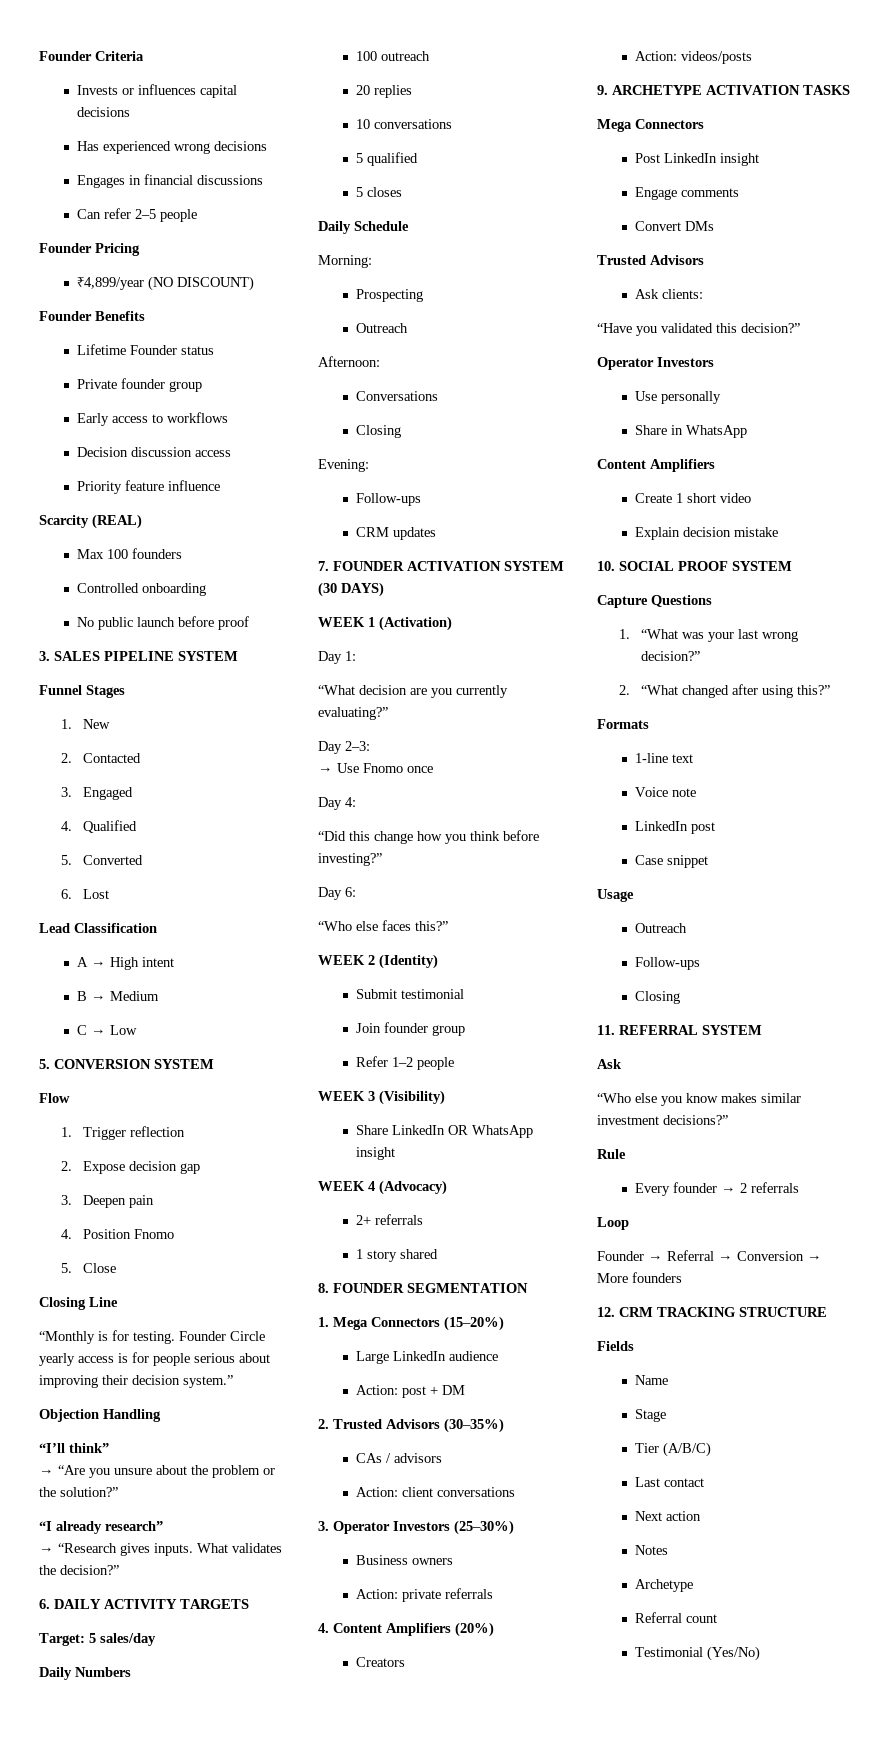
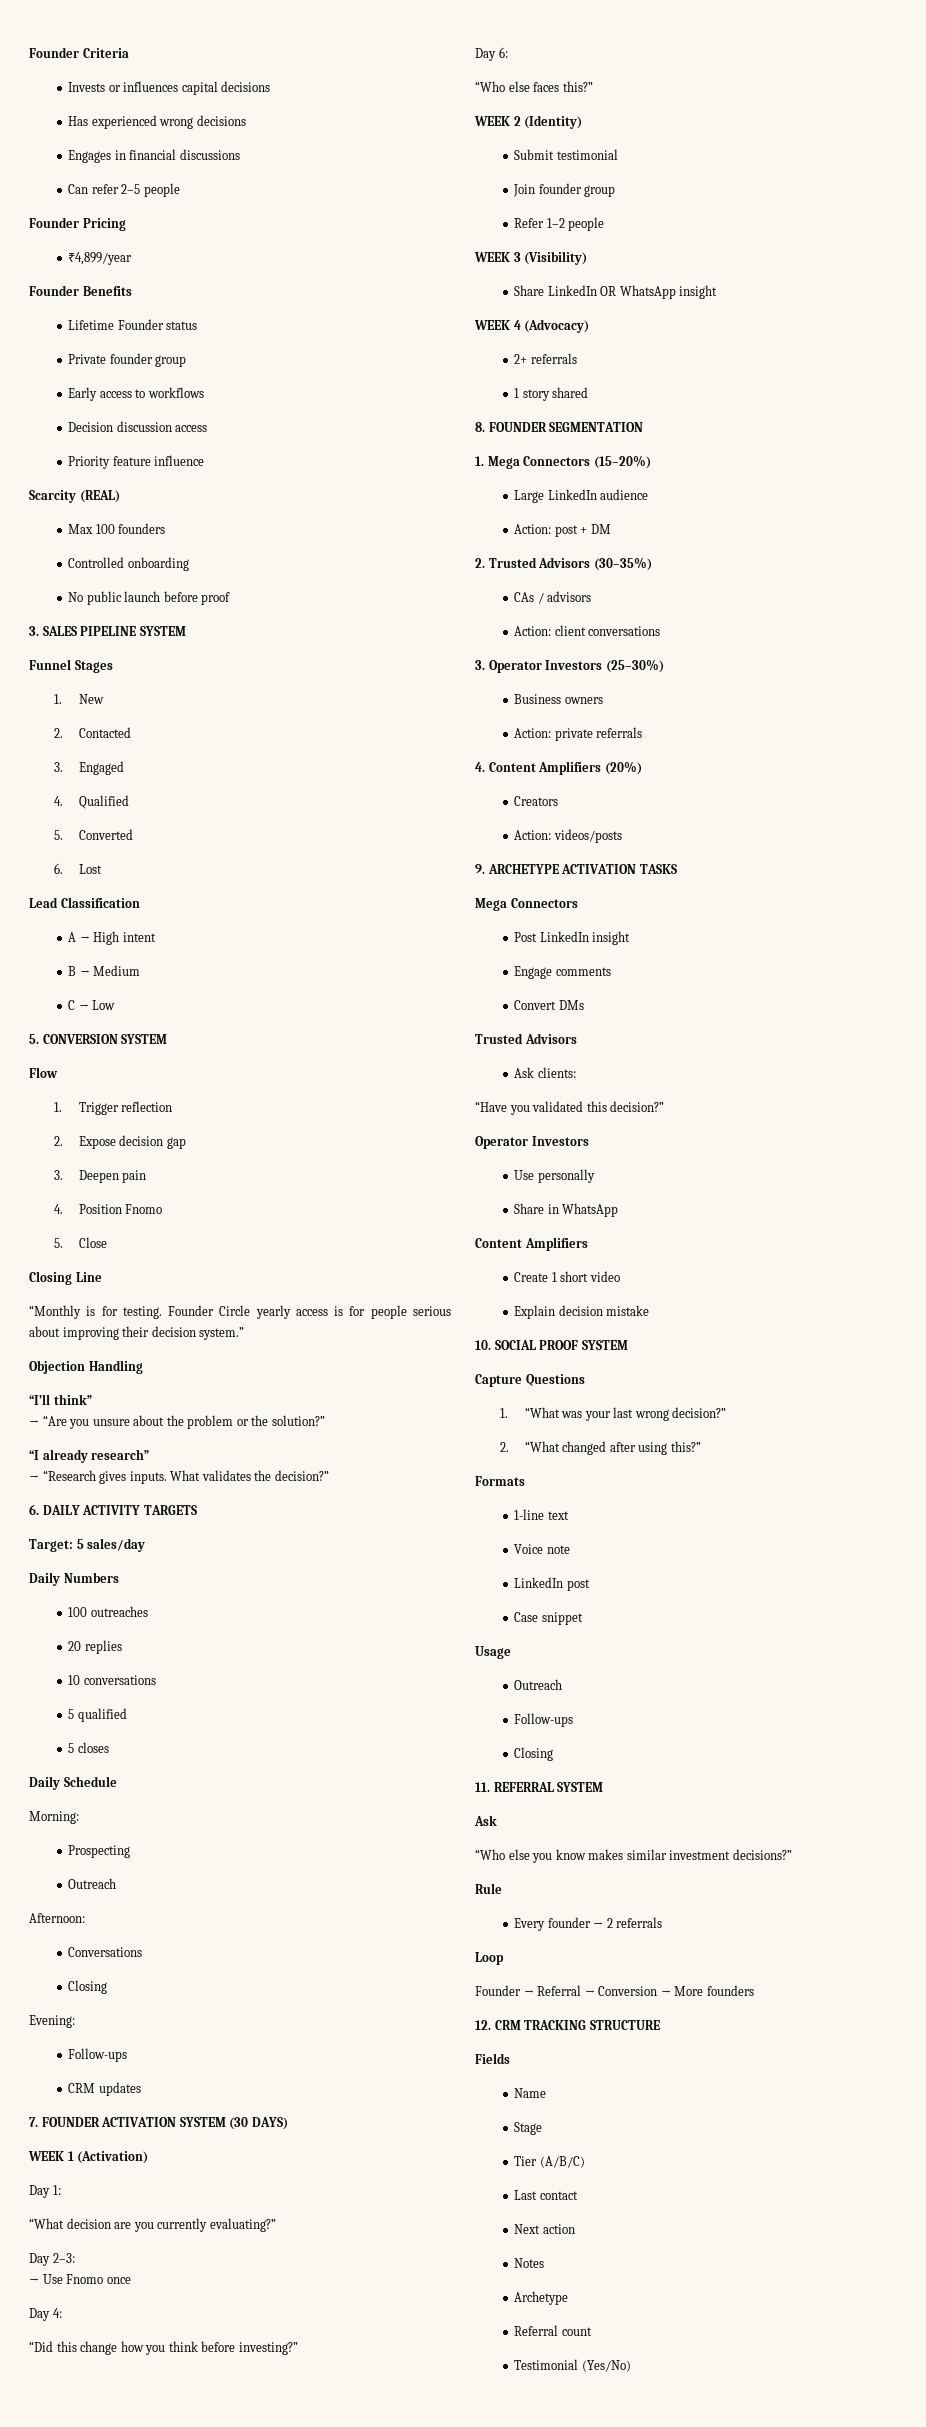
- ₹4,899/year (NO DISCOUNT)
+ ₹4,899/year
- 100 outreach
+ 100 outreaches

